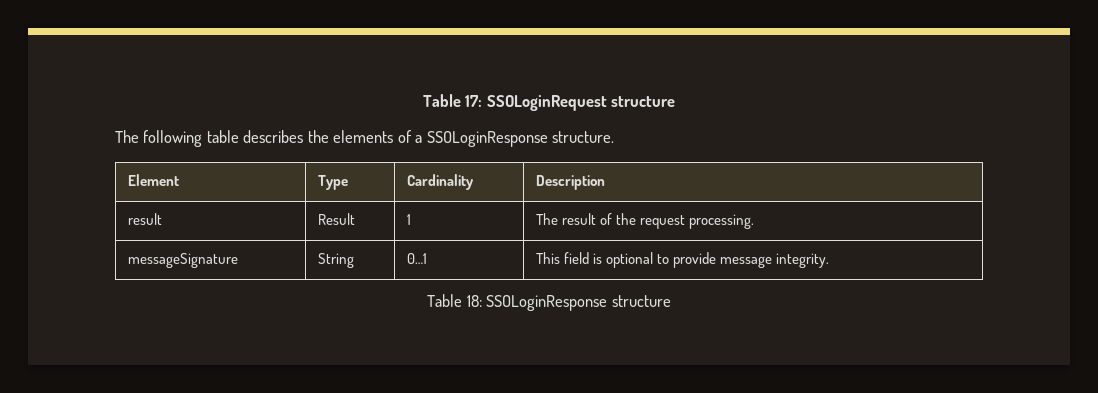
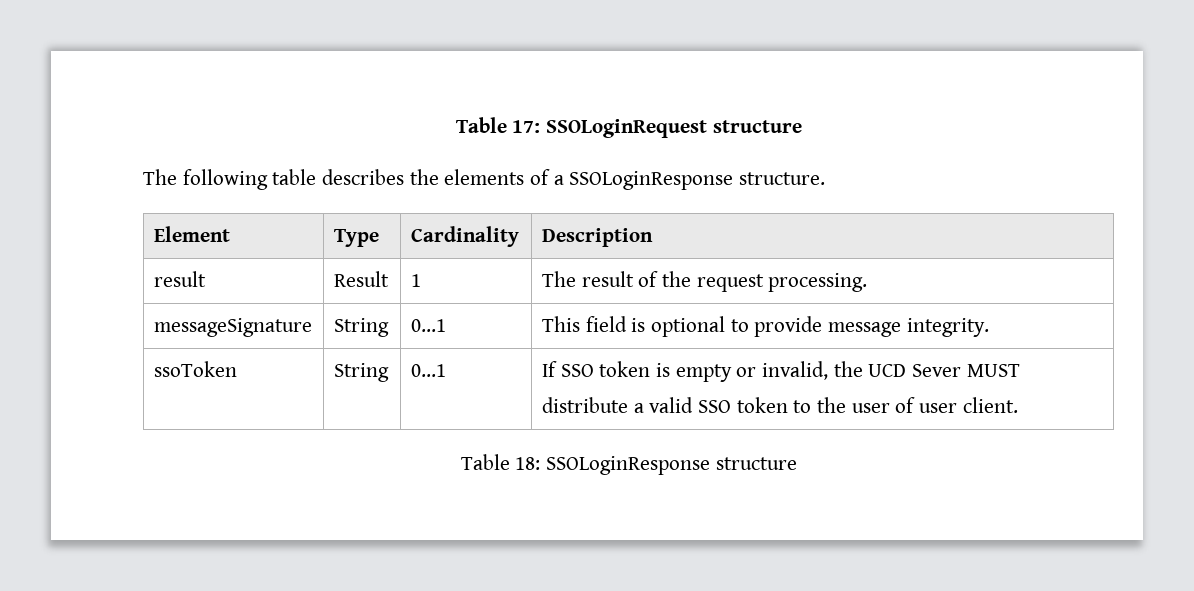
+ ssoToken | String | 0…1 | If SSO token is empty or invalid, the UCD Sever MUST distribute a valid SSO token to the user of user client.

